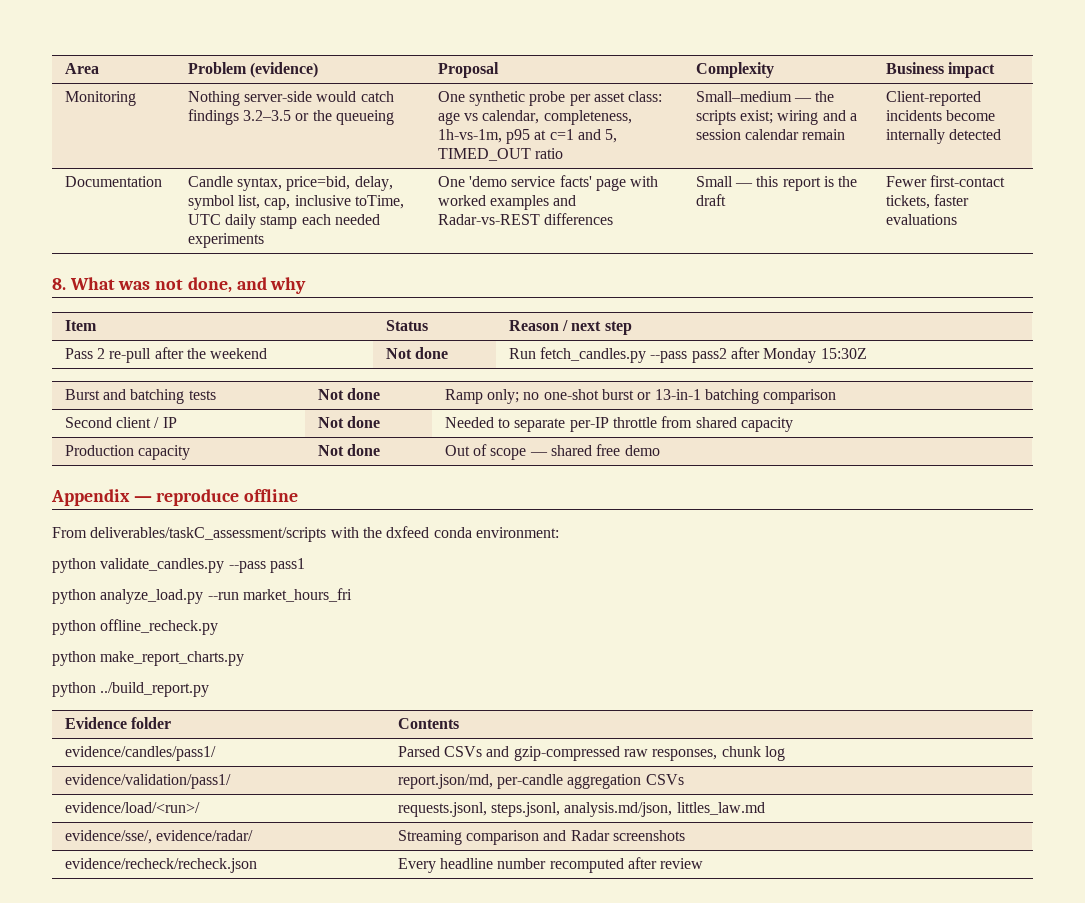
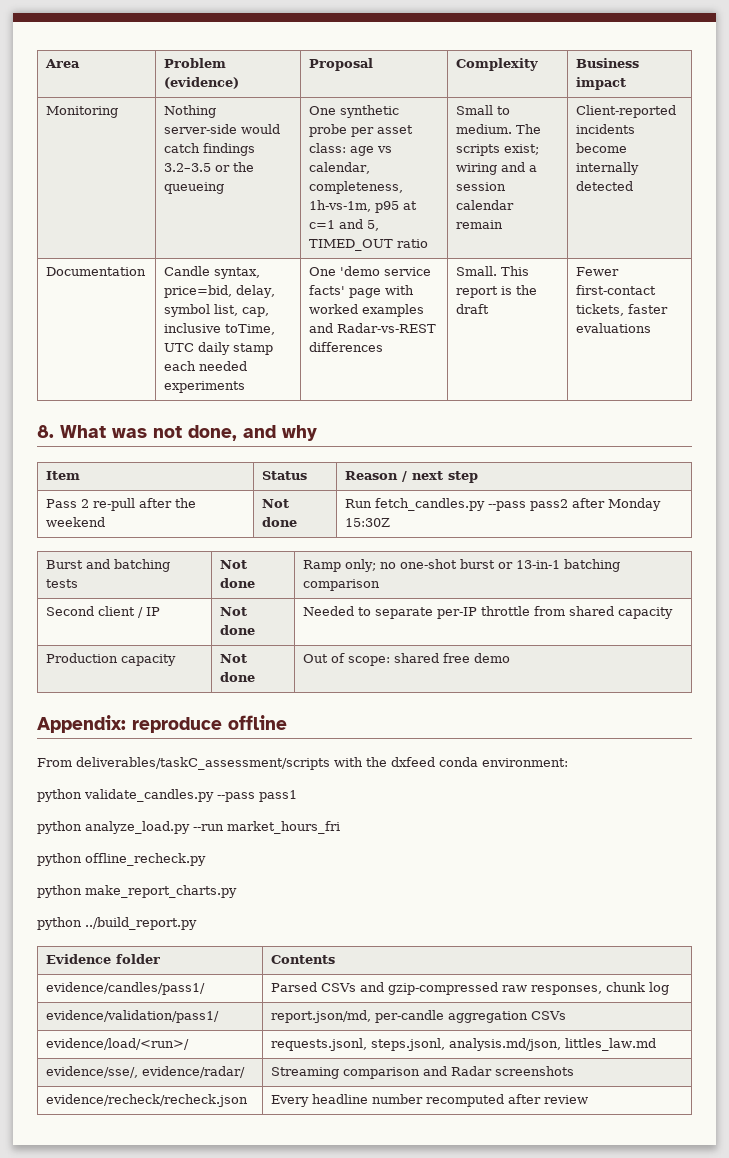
- Small–medium — the scripts exist; wiring and a session calendar remain
+ Small to medium. The scripts exist; wiring and a session calendar remain
- Documentation | Candle syntax, price=bid, delay, symbol list, cap, inclusive toTime, UTC daily stamp each needed experiments | One 'demo service facts' page with worked examples and Radar-vs-REST differences | Small — this report is the draft | Fewer first-contact tickets, faster evaluations
+ Documentation | Candle syntax, price=bid, delay, symbol list, cap, inclusive toTime, UTC daily stamp each needed experiments | One 'demo service facts' page with worked examples and Radar-vs-REST differences | Small. This report is the draft | Fewer first-contact tickets, faster evaluations
- Production capacity | Not done | Out of scope — shared free demo
+ Production capacity | Not done | Out of scope: shared free demo
- Appendix — reproduce offline
+ Appendix: reproduce offline

